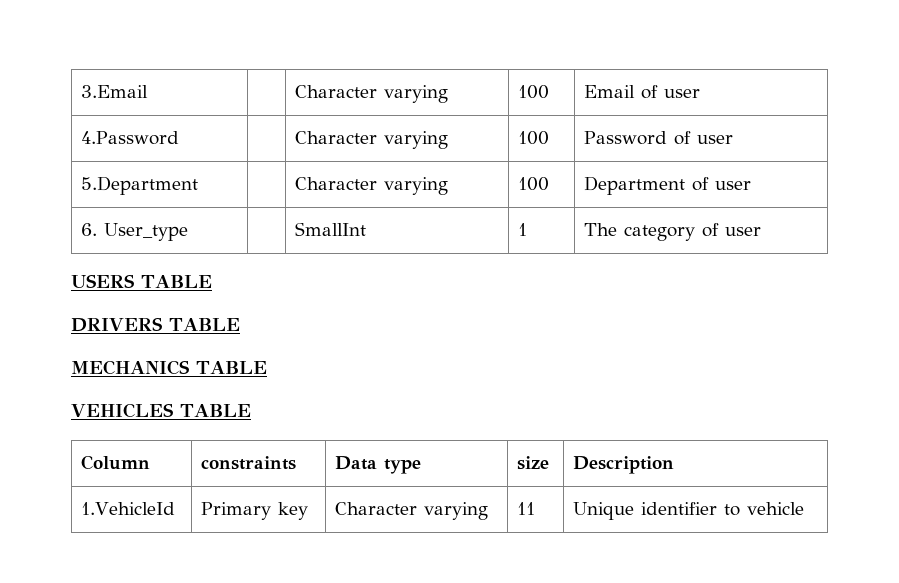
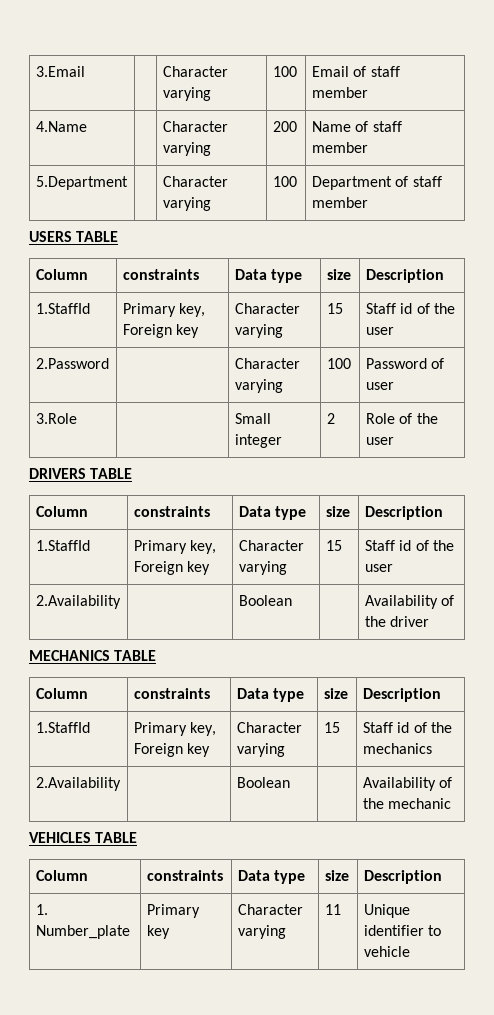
- 3.Email | | Character varying | 100 | Email of user
- 4.Password | | Character varying | 100 | Password of user
+ 3.Email | | Character varying | 100 | Email of staff member
+ 4.Name | | Character varying | 200 | Name of staff member
+ 5.Department | | Character varying | 100 | Department of staff member
+ USERS TABLE
+ Column | constraints | Data type | size | Description
+ 1.StaffId | Primary key, Foreign key | Character varying | 15 | Staff id of the user
+ 2.Password | | Character varying | 100 | Password of user
- 5.Department | | Character varying | 100 | Department of user
- 6. User_type | | SmallInt | 1 | The category of user
- USERS TABLE
+ 3.Role | | Small integer | 2 | Role of the user
  DRIVERS TABLE
+ Column | constraints | Data type | size | Description
+ 1.StaffId | Primary key, Foreign key | Character varying | 15 | Staff id of the user
+ 2.Availability | | Boolean | | Availability of the driver
  MECHANICS TABLE
+ Column | constraints | Data type | size | Description
+ 1.StaffId | Primary key, Foreign key | Character varying | 15 | Staff id of the mechanics
+ 2.Availability | | Boolean | | Availability of the mechanic
- 1.VehicleId | Primary key | Character varying | 11 | Unique identifier to vehicle
+ 1. Number_plate | Primary key | Character varying | 11 | Unique identifier to vehicle

